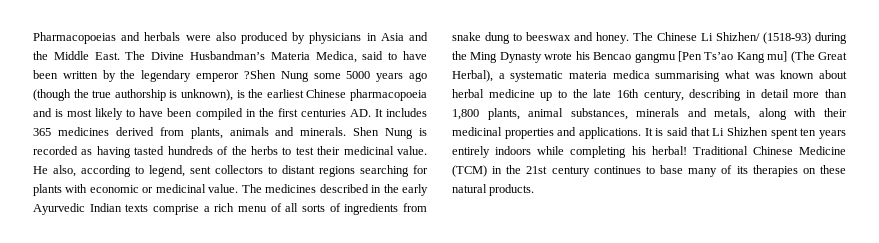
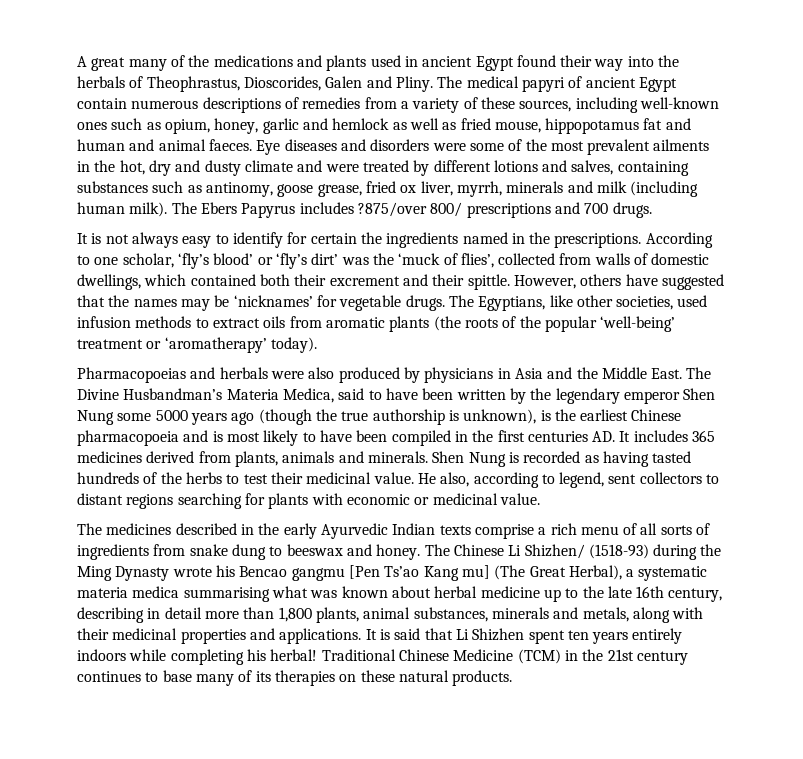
+ A great many of the medications and plants used in ancient Egypt found their way into the herbals of Theophrastus, Dioscorides, Galen and Pliny. The medical papyri of ancient Egypt contain numerous descriptions of remedies from a variety of these sources, including well-known ones such as opium, honey, garlic and hemlock as well as fried mouse, hippopotamus fat and human and animal faeces. Eye diseases and disorders were some of the most prevalent ailments in the hot, dry and dusty climate and were treated by different lotions and salves, containing substances such as antinomy, goose grease, fried ox liver, myrrh, minerals and milk (including human milk). The Ebers Papyrus includes ?875/over 800/ prescriptions and 700 drugs.
+ It is not always easy to identify for certain the ingredients named in the prescriptions. According to one scholar, ‘fly’s blood’ or ‘fly’s dirt’ was the ‘muck of flies’, collected from walls of domestic dwellings, which contained both their excrement and their spittle. However, others have suggested that the names may be ‘nicknames’ for vegetable drugs. The Egyptians, like other societies, used infusion methods to extract oils from aromatic plants (the roots of the popular ‘well-being’ treatment or ‘aromatherapy’ today).
- The Divine Husbandman’s Materia Medica, said to have been written by the legendary emperor ?Shen Nung some 5000 years ago (though the true authorship is unknown), is the earliest Chinese pharmacopoeia and is most likely to have been compiled in the first centuries AD. It includes 365 medicines derived from plants, animals and minerals.
+ The Divine Husbandman’s Materia Medica, said to have been written by the legendary emperor Shen Nung some 5000 years ago (though the true authorship is unknown), is the earliest Chinese pharmacopoeia and is most likely to have been compiled in the first centuries AD. It includes 365 medicines derived from plants, animals and minerals.
- He also, according to legend, sent collectors to distant regions searching for plants with economic or medicinal value. The medicines described in the early Ayurvedic Indian texts comprise a rich menu of all sorts of ingredients from snake dung to beeswax and honey.
+ He also, according to legend, sent collectors to distant regions searching for plants with economic or medicinal value.
+ The medicines described in the early Ayurvedic Indian texts comprise a rich menu of all sorts of ingredients from snake dung to beeswax and honey.

